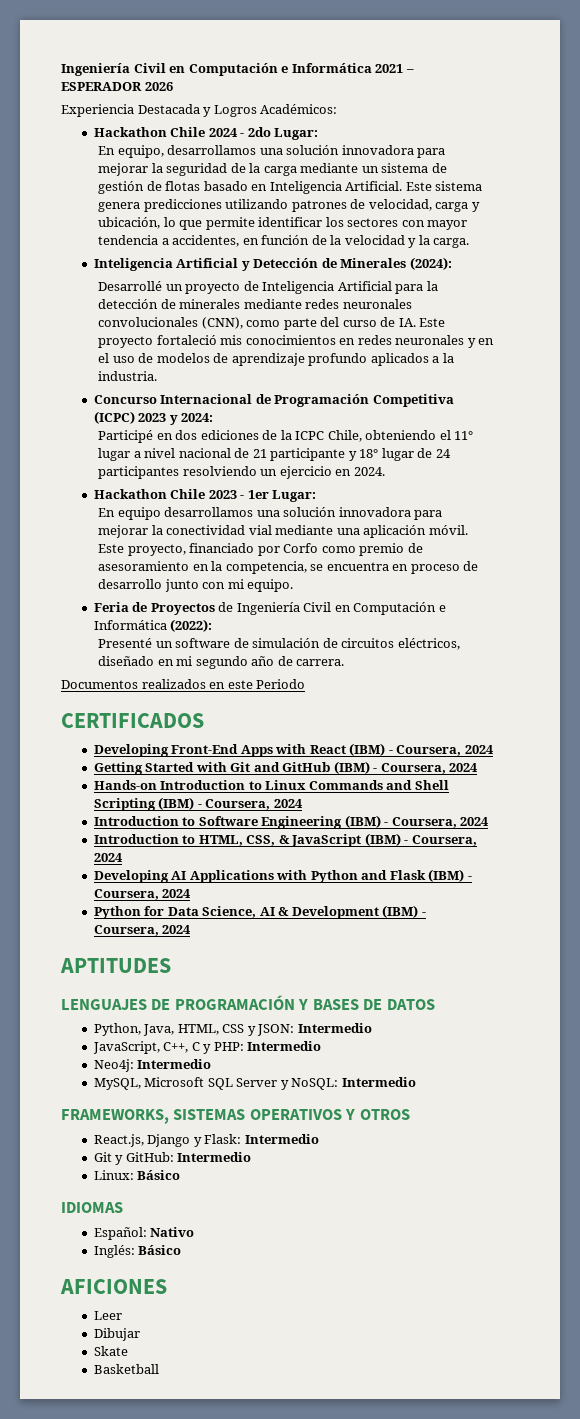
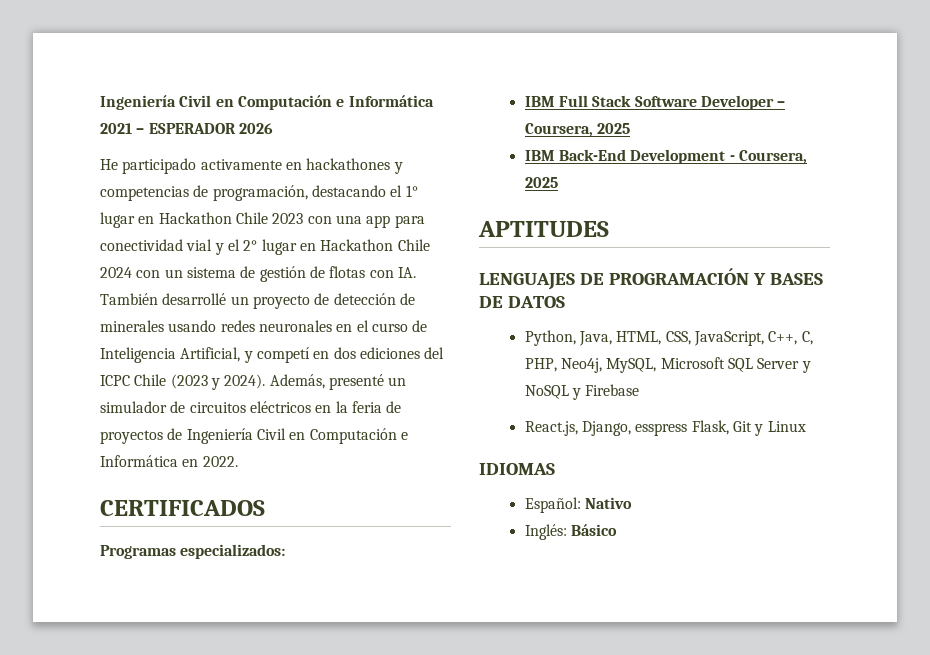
- Experiencia Destacada y Logros Académicos:
- Hackathon Chile 2024 - 2do Lugar:
- En equipo, desarrollamos una solución innovadora para mejorar la seguridad de la carga mediante un sistema de gestión de flotas basado en Inteligencia Artificial. Este sistema genera predicciones utilizando patrones de velocidad, carga y ubicación, lo que permite identificar los sectores con mayor tendencia a accidentes, en función de la velocidad y la carga.
- Inteligencia Artificial y Detección de Minerales (2024):
- Desarrollé un proyecto de Inteligencia Artificial para la detección de minerales mediante redes neuronales convolucionales (CNN), como parte del curso de IA. Este proyecto fortaleció mis conocimientos en redes neuronales y en el uso de modelos de aprendizaje profundo aplicados a la industria.
- Concurso Internacional de Programación Competitiva (ICPC) 2023 y 2024:
- Participé en dos ediciones de la ICPC Chile, obteniendo el 11° lugar a nivel nacional de 21 participante y 18° lugar de 24 participantes resolviendo un ejercicio en 2024.
- Hackathon Chile 2023 - 1er Lugar:
- En equipo desarrollamos una solución innovadora para mejorar la conectividad vial mediante una aplicación móvil. Este proyecto, financiado por Corfo como premio de asesoramiento en la competencia, se encuentra en proceso de desarrollo junto con mi equipo.
- Feria de Proyectos de Ingeniería Civil en Computación e Informática (2022):
- Presenté un software de simulación de circuitos eléctricos, diseñado en mi segundo año de carrera.
- Documentos realizados en este Periodo
+ He participado activamente en hackathones y competencias de programación, destacando el 1° lugar en Hackathon Chile 2023 con una app para conectividad vial y el 2° lugar en Hackathon Chile 2024 con un sistema de gestión de flotas con IA. También desarrollé un proyecto de detección de minerales usando redes neuronales en el curso de Inteligencia Artificial, y competí en dos ediciones del ICPC Chile (2023 y 2024). Además, presenté un simulador de circuitos eléctricos en la feria de proyectos de Ingeniería Civil en Computación e Informática en 2022.
  CERTIFICADOS
- Developing Front-End Apps with React (IBM) - Coursera, 2024
- Getting Started with Git and GitHub (IBM) - Coursera, 2024
- Hands-on Introduction to Linux Commands and Shell Scripting (IBM) - Coursera, 2024
- Introduction to Software Engineering (IBM) - Coursera, 2024
- Introduction to HTML, CSS, & JavaScript (IBM) - Coursera, 2024
- Developing AI Applications with Python and Flask (IBM) - Coursera, 2024
- Python for Data Science, AI & Development (IBM) - Coursera, 2024
+ Programas especializados:
+ IBM Full Stack Software Developer – Coursera, 2025
+ IBM Back-End Development - Coursera, 2025
- Python, Java, HTML, CSS y JSON: Intermedio
- JavaScript, C++, C y PHP: Intermedio
- Neo4j: Intermedio
- MySQL, Microsoft SQL Server y NoSQL: Intermedio
- FRAMEWORKS, SISTEMAS OPERATIVOS Y OTROS
- React.js, Django y Flask: Intermedio
- Git y GitHub: Intermedio
- Linux: Básico
+ Python, Java, HTML, CSS, JavaScript, C++, C, PHP, Neo4j, MySQL, Microsoft SQL Server y NoSQL y Firebase
+ React.js, Django, esspress Flask, Git y Linux
- AFICIONES
- Leer
- Dibujar
- Skate
- Basketball

